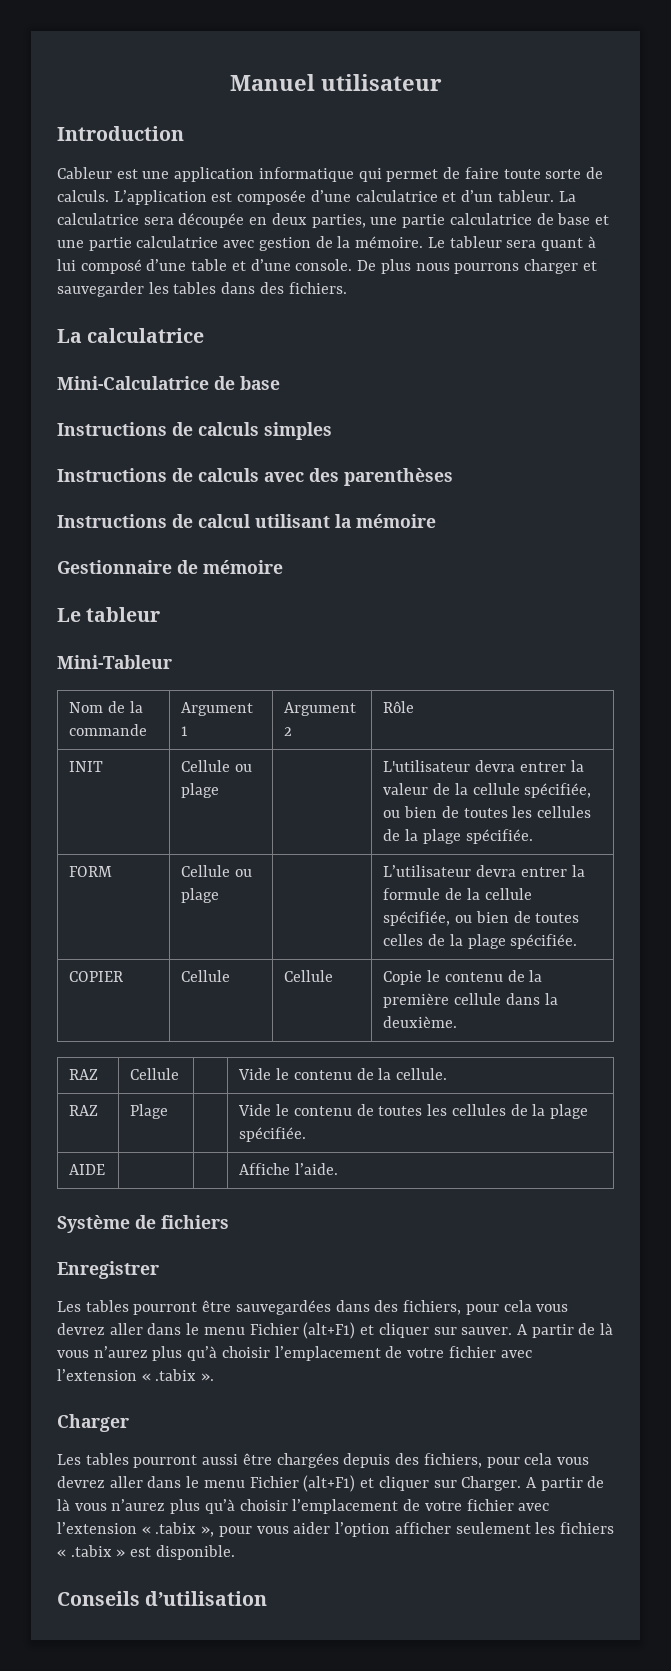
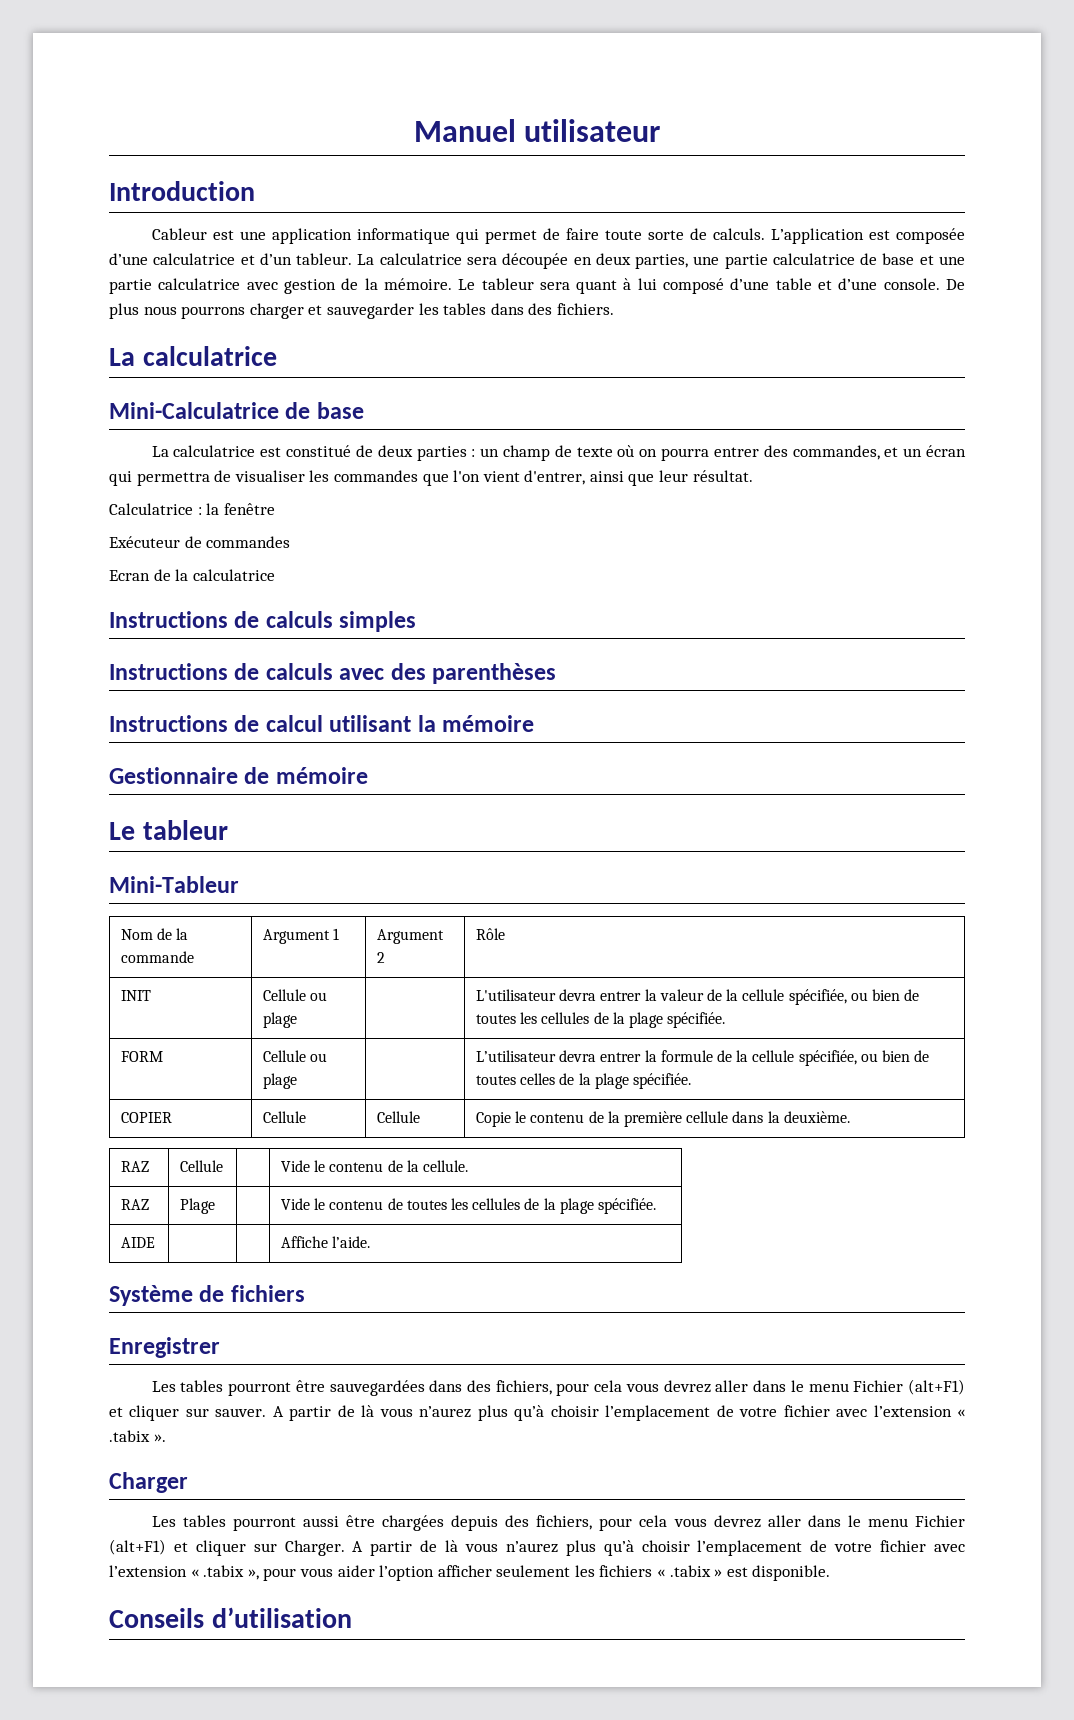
+ La calculatrice est constitué de deux parties : un champ de texte où on pourra entrer des commandes, et un écran qui permettra de visualiser les commandes que l'on vient d'entrer, ainsi que leur résultat.
+ Calculatrice : la fenêtre
+ Exécuteur de commandes
+ Ecran de la calculatrice

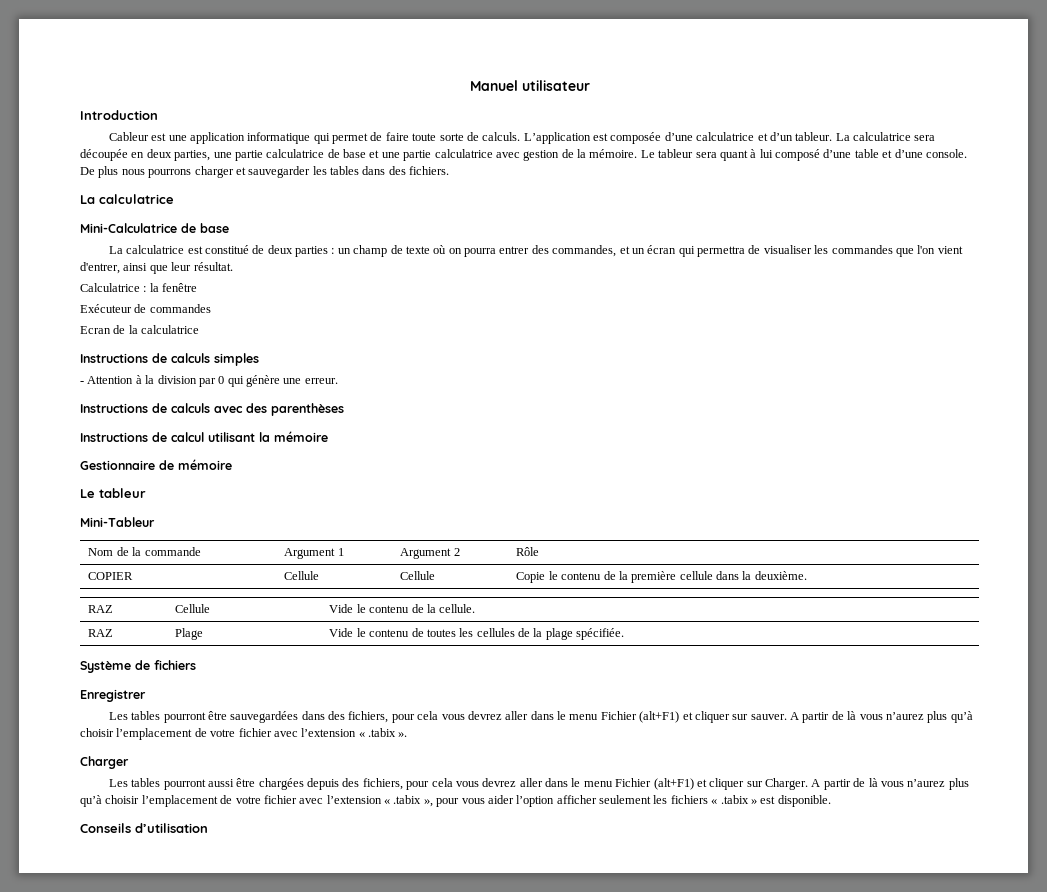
+ - Attention à la division par 0 qui génère une erreur.
- INIT | Cellule ou plage | | L'utilisateur devra entrer la valeur de la cellule spécifiée, ou bien de toutes les cellules de la plage spécifiée.
- FORM | Cellule ou plage | | L’utilisateur devra entrer la formule de la cellule spécifiée, ou bien de toutes celles de la plage spécifiée.
- AIDE | | | Affiche l’aide.

